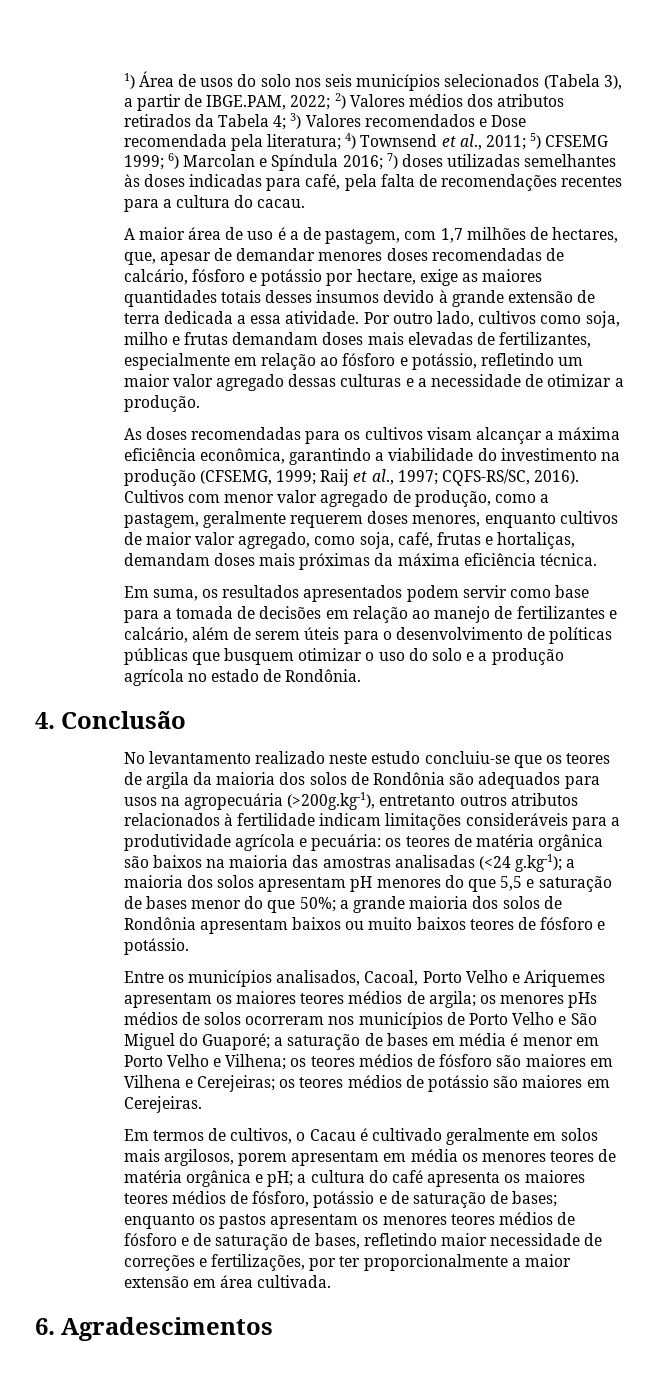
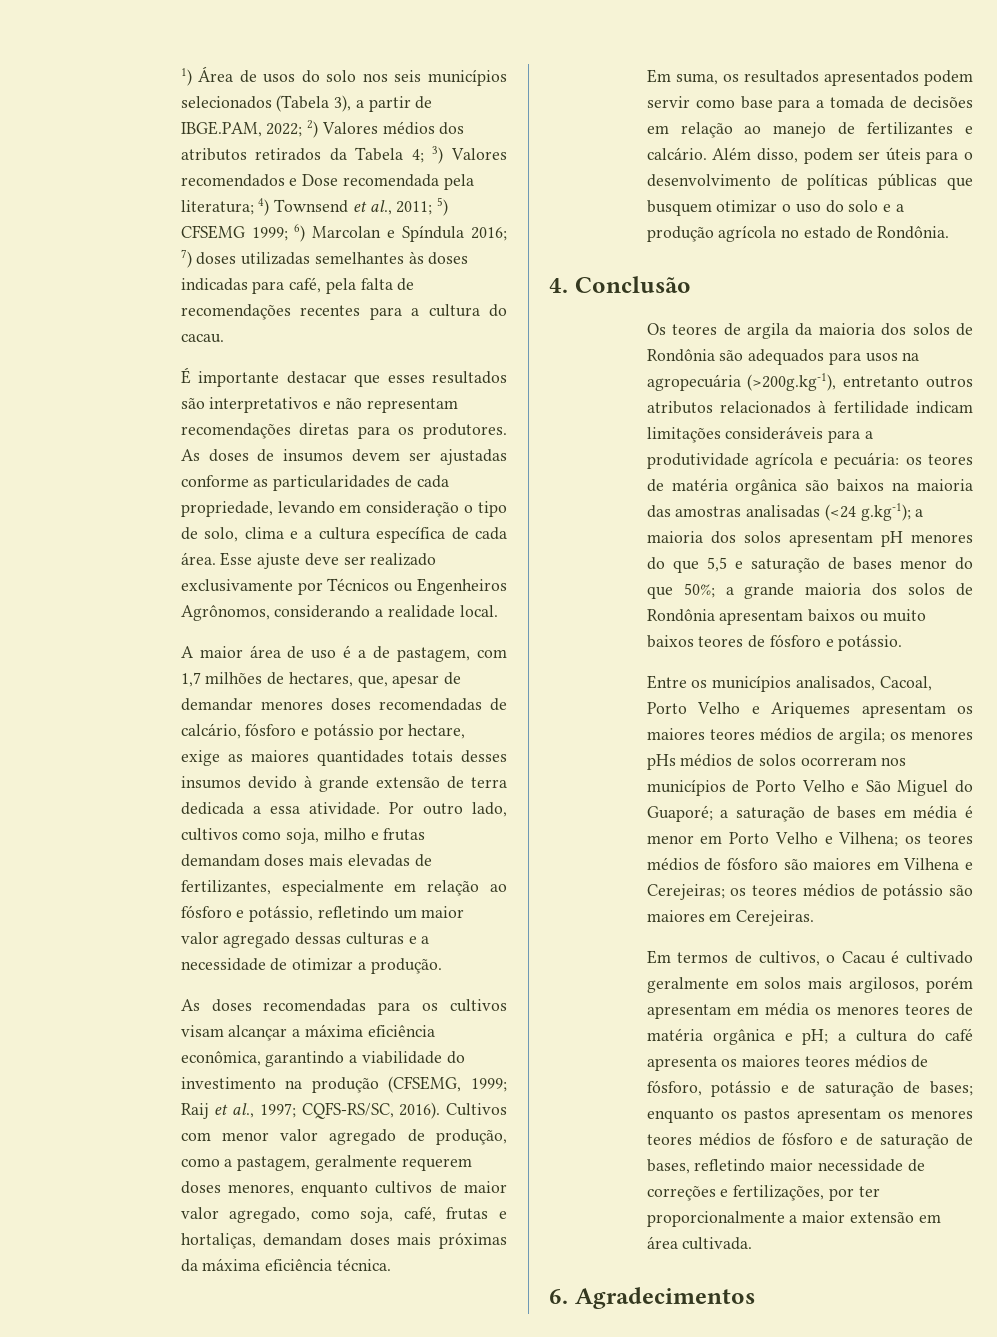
+ É importante destacar que esses resultados são interpretativos e não representam recomendações diretas para os produtores. As doses de insumos devem ser ajustadas conforme as particularidades de cada propriedade, levando em consideração o tipo de solo, clima e a cultura específica de cada área. Esse ajuste deve ser realizado exclusivamente por Técnicos ou Engenheiros Agrônomos, considerando a realidade local.
- Em suma, os resultados apresentados podem servir como base para a tomada de decisões em relação ao manejo de fertilizantes e calcário, além de serem úteis para o desenvolvimento de políticas públicas que busquem otimizar o uso do solo e a produção agrícola no estado de Rondônia.
+ Em suma, os resultados apresentados podem servir como base para a tomada de decisões em relação ao manejo de fertilizantes e calcário. Além disso, podem ser úteis para o desenvolvimento de políticas públicas que busquem otimizar o uso do solo e a produção agrícola no estado de Rondônia.
- No levantamento realizado neste estudo concluiu-se que os teores de argila da maioria dos solos de Rondônia são adequados para usos na agropecuária (>200g.kg-1), entretanto outros atributos relacionados à fertilidade indicam limitações consideráveis para a produtividade agrícola e pecuária:
+ Os teores de argila da maioria dos solos de Rondônia são adequados para usos na agropecuária (>200g.kg-1), entretanto outros atributos relacionados à fertilidade indicam limitações consideráveis para a produtividade agrícola e pecuária:
- Em termos de cultivos, o Cacau é cultivado geralmente em solos mais argilosos, porem apresentam em média os menores teores de matéria orgânica e pH;
+ Em termos de cultivos, o Cacau é cultivado geralmente em solos mais argilosos, porém apresentam em média os menores teores de matéria orgânica e pH;
- 6. Agradescimentos
+ 6. Agradecimentos

